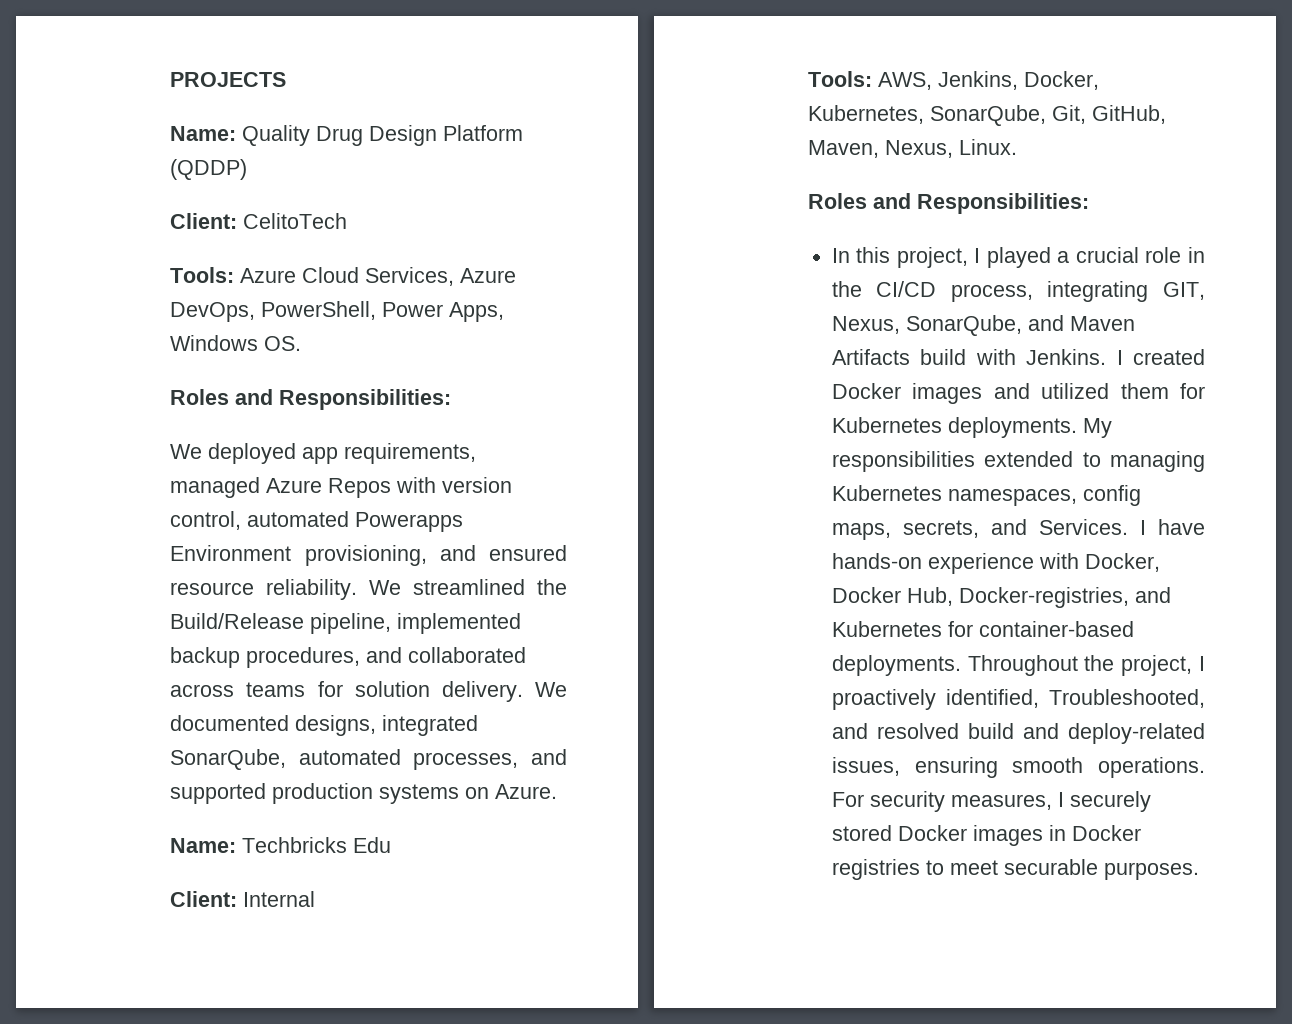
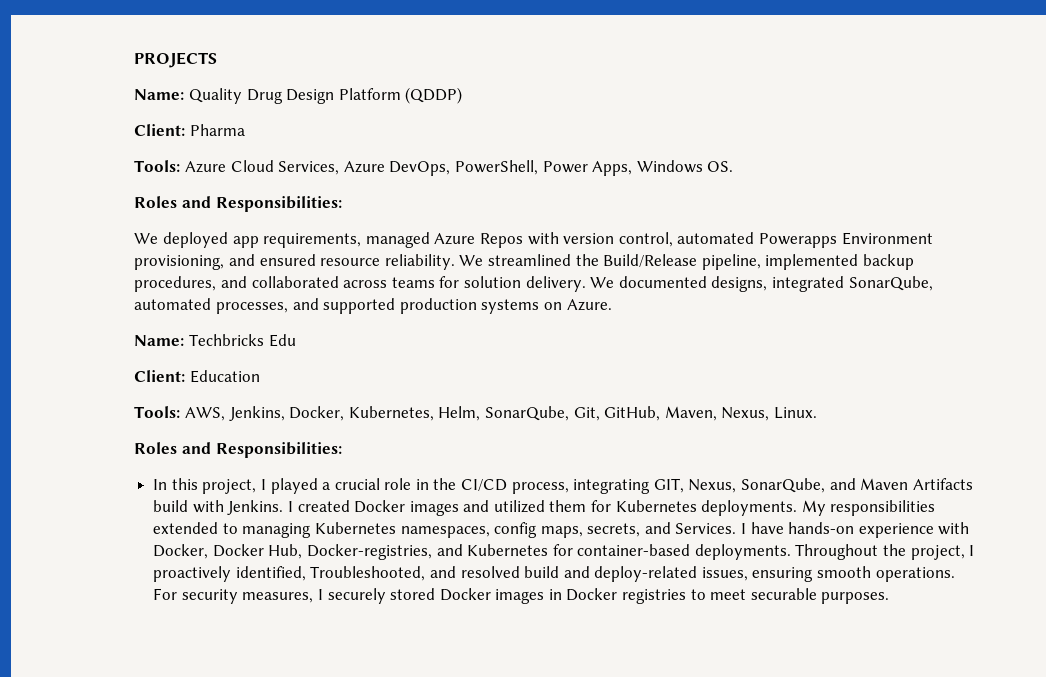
- Client: CelitoTech
+ Client: Pharma
- Client: Internal
+ Client: Education
- Tools: AWS, Jenkins, Docker, Kubernetes, SonarQube, Git, GitHub, Maven, Nexus, Linux.
+ Tools: AWS, Jenkins, Docker, Kubernetes, Helm, SonarQube, Git, GitHub, Maven, Nexus, Linux.

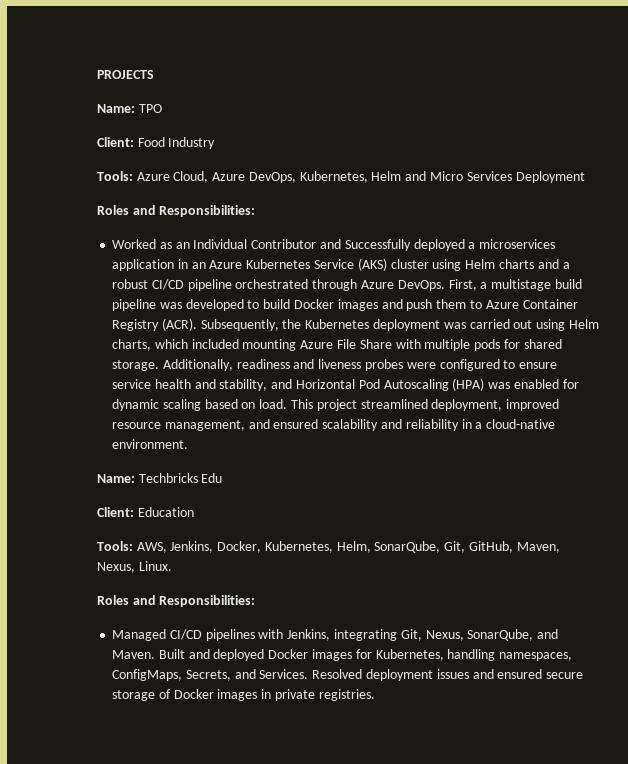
- Name: Quality Drug Design Platform (QDDP)
- Client: Pharma
+ Name: TPO
+ Client: Food Industry
- Tools: Azure Cloud Services, Azure DevOps, PowerShell, Power Apps, Windows OS.
+ Tools: Azure Cloud, Azure DevOps, Kubernetes, Helm and Micro Services Deployment
  Roles and Responsibilities:
- We deployed app requirements, managed Azure Repos with version control, automated Powerapps Environment provisioning, and ensured resource reliability. We streamlined the Build/Release pipeline, implemented backup procedures, and collaborated across teams for solution delivery. We documented designs, integrated SonarQube, automated processes, and supported production systems on Azure.
+ Worked as an Individual Contributor and Successfully deployed a microservices application in an Azure Kubernetes Service (AKS) cluster using Helm charts and a robust CI/CD pipeline orchestrated through Azure DevOps. First, a multistage build pipeline was developed to build Docker images and push them to Azure Container Registry (ACR). Subsequently, the Kubernetes deployment was carried out using Helm charts, which included mounting Azure File Share with multiple pods for shared storage. Additionally, readiness and liveness probes were configured to ensure service health and stability, and Horizontal Pod Autoscaling (HPA) was enabled for dynamic scaling based on load. This project streamlined deployment, improved resource management, and ensured scalability and reliability in a cloud-native environment.
- In this project, I played a crucial role in the CI/CD process, integrating GIT, Nexus, SonarQube, and Maven Artifacts build with Jenkins. I created Docker images and utilized them for Kubernetes deployments. My responsibilities extended to managing Kubernetes namespaces, config maps, secrets, and Services. I have hands-on experience with Docker, Docker Hub, Docker-registries, and Kubernetes for container-based deployments. Throughout the project, I proactively identified, Troubleshooted, and resolved build and deploy-related issues, ensuring smooth operations. For security measures, I securely stored Docker images in Docker registries to meet securable purposes.
+ Managed CI/CD pipelines with Jenkins, integrating Git, Nexus, SonarQube, and Maven. Built and deployed Docker images for Kubernetes, handling namespaces, ConfigMaps, Secrets, and Services. Resolved deployment issues and ensured secure storage of Docker images in private registries.

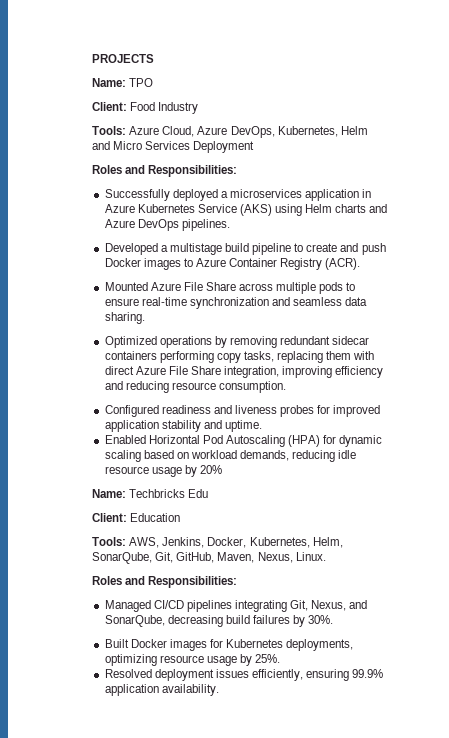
- Worked as an Individual Contributor and Successfully deployed a microservices application in an Azure Kubernetes Service (AKS) cluster using Helm charts and a robust CI/CD pipeline orchestrated through Azure DevOps. First, a multistage build pipeline was developed to build Docker images and push them to Azure Container Registry (ACR). Subsequently, the Kubernetes deployment was carried out using Helm charts, which included mounting Azure File Share with multiple pods for shared storage. Additionally, readiness and liveness probes were configured to ensure service health and stability, and Horizontal Pod Autoscaling (HPA) was enabled for dynamic scaling based on load. This project streamlined deployment, improved resource management, and ensured scalability and reliability in a cloud-native environment.
+ Successfully deployed a microservices application in Azure Kubernetes Service (AKS) using Helm charts and Azure DevOps pipelines.
+ Developed a multistage build pipeline to create and push Docker images to Azure Container Registry (ACR).
+ Mounted Azure File Share across multiple pods to ensure real-time synchronization and seamless data sharing.
+ Optimized operations by removing redundant sidecar containers performing copy tasks, replacing them with direct Azure File Share integration, improving efficiency and reducing resource consumption.
+ Configured readiness and liveness probes for improved application stability and uptime.
+ Enabled Horizontal Pod Autoscaling (HPA) for dynamic scaling based on workload demands, reducing idle resource usage by 20%
- Managed CI/CD pipelines with Jenkins, integrating Git, Nexus, SonarQube, and Maven. Built and deployed Docker images for Kubernetes, handling namespaces, ConfigMaps, Secrets, and Services. Resolved deployment issues and ensured secure storage of Docker images in private registries.
+ Managed CI/CD pipelines integrating Git, Nexus, and SonarQube, decreasing build failures by 30%.
+ Built Docker images for Kubernetes deployments, optimizing resource usage by 25%.
+ Resolved deployment issues efficiently, ensuring 99.9% application availability.

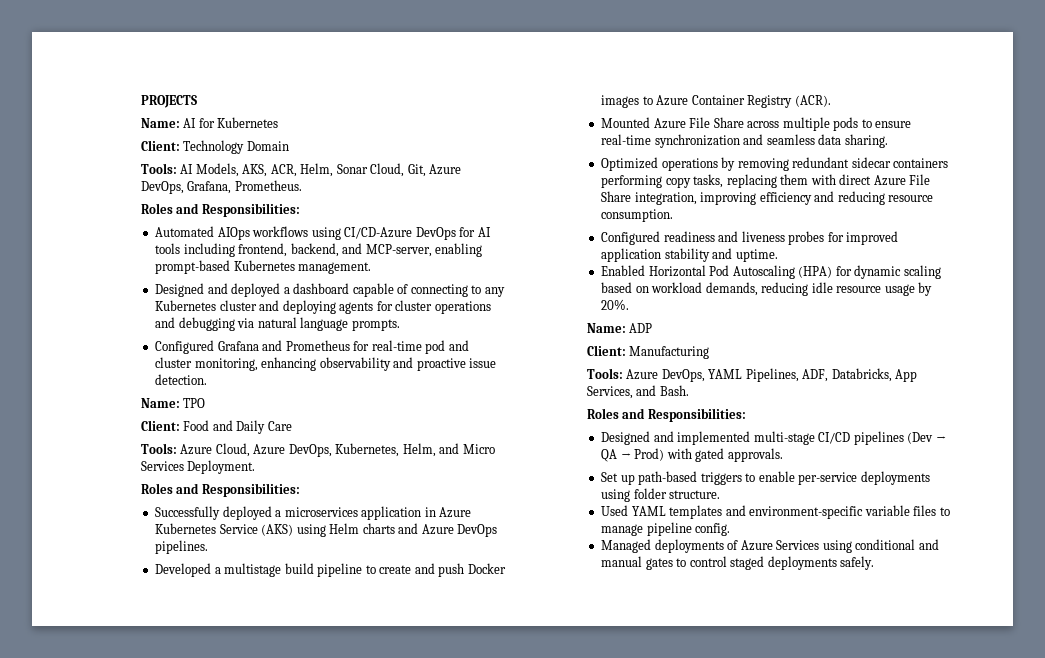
+ Name: AI for Kubernetes
+ Client: Technology Domain
+ Tools: AI Models, AKS, ACR, Helm, Sonar Cloud, Git, Azure DevOps, Grafana, Prometheus.
+ Roles and Responsibilities:
+ Automated AIOps workflows using CI/CD-Azure DevOps for AI tools including frontend, backend, and MCP-server, enabling prompt-based Kubernetes management.
+ Designed and deployed a dashboard capable of connecting to any Kubernetes cluster and deploying agents for cluster operations and debugging via natural language prompts.
+ Configured Grafana and Prometheus for real-time pod and cluster monitoring, enhancing observability and proactive issue detection.
- Client: Food Industry
+ Client: Food and Daily Care
- Tools: Azure Cloud, Azure DevOps, Kubernetes, Helm and Micro Services Deployment
+ Tools: Azure Cloud, Azure DevOps, Kubernetes, Helm, and Micro Services Deployment.
- Enabled Horizontal Pod Autoscaling (HPA) for dynamic scaling based on workload demands, reducing idle resource usage by 20%
- Name: Techbricks Edu
- Client: Education
- Tools: AWS, Jenkins, Docker, Kubernetes, Helm, SonarQube, Git, GitHub, Maven, Nexus, Linux.
+ Enabled Horizontal Pod Autoscaling (HPA) for dynamic scaling based on workload demands, reducing idle resource usage by 20%.
+ Name: ADP
+ Client: Manufacturing
+ Tools: Azure DevOps, YAML Pipelines, ADF, Databricks, App Services, and Bash.
  Roles and Responsibilities:
- Managed CI/CD pipelines integrating Git, Nexus, and SonarQube, decreasing build failures by 30%.
- Built Docker images for Kubernetes deployments, optimizing resource usage by 25%.
- Resolved deployment issues efficiently, ensuring 99.9% application availability.
+ Designed and implemented multi-stage CI/CD pipelines (Dev → QA → Prod) with gated approvals.
+ Set up path-based triggers to enable per-service deployments using folder structure.
+ Used YAML templates and environment-specific variable files to manage pipeline config.
+ Managed deployments of Azure Services using conditional and manual gates to control staged deployments safely.

